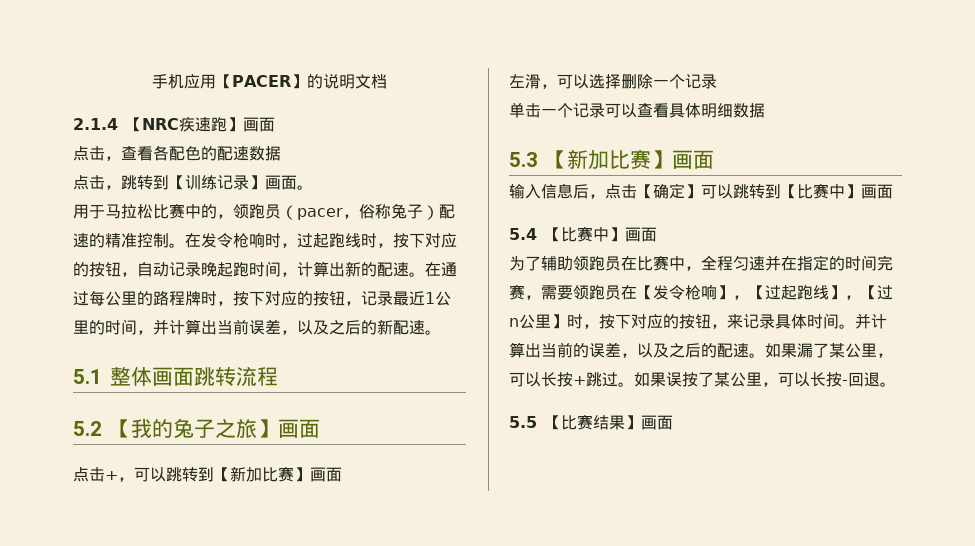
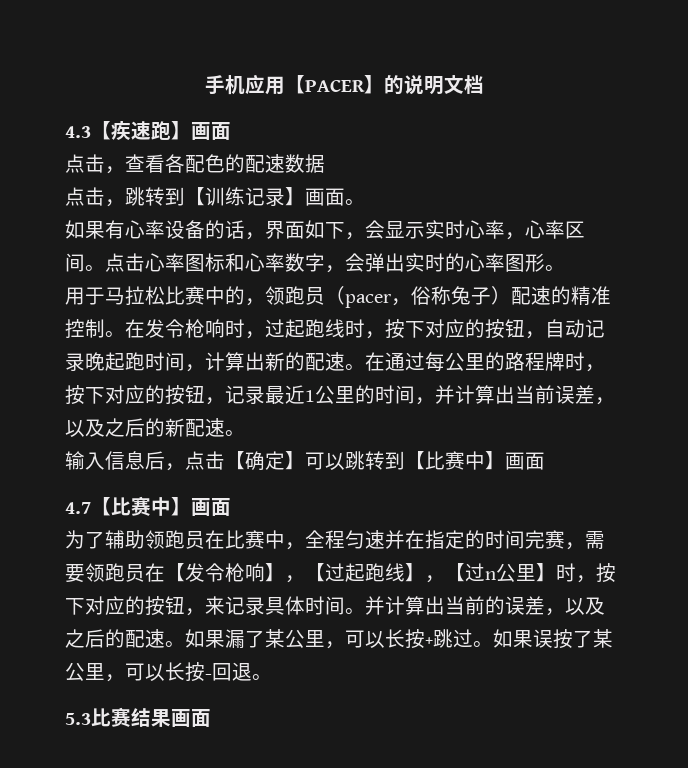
- 2.1.4【NRC疾速跑】画面
+ 4.3【疾速跑】画面
+ 如果有心率设备的话，界面如下，会显示实时心率，心率区间。点击心率图标和心率数字，会弹出实时的心率图形。
- 5.1整体画面跳转流程
- 5.2【我的兔子之旅】画面
- 点击+，可以跳转到【新加比赛】画面
- 左滑，可以选择删除一个记录
- 单击一个记录可以查看具体明细数据
- 5.3【新加比赛】画面
- 5.4【比赛中】画面
+ 4.7【比赛中】画面
- 5.5【比赛结果】画面
+ 5.3比赛结果画面

